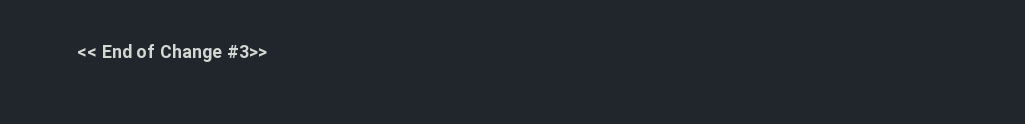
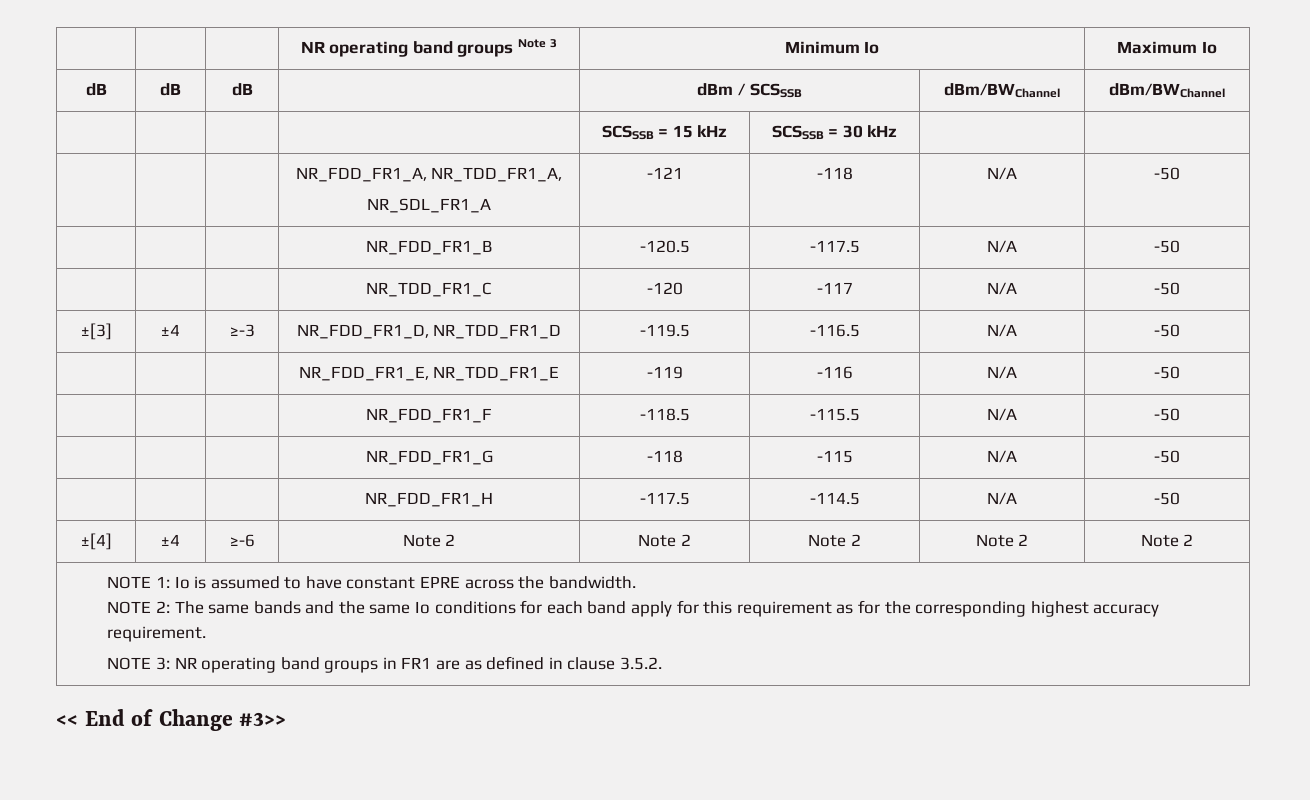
+ | | | NR operating band groups Note 3 | Minimum Io | Maximum Io
+ dB | dB | dB | | dBm / SCSSSB | dBm/BWChannel | dBm/BWChannel
+ | | | | SCSSSB = 15 kHz | SCSSSB = 30 kHz | |
+ | | | NR_FDD_FR1_A, NR_TDD_FR1_A,
+ NR_SDL_FR1_A | -121 | -118 | N/A | -50
+ | | | NR_FDD_FR1_B | -120.5 | -117.5 | N/A | -50
+ | | | NR_TDD_FR1_C | -120 | -117 | N/A | -50
+ ±[3] | ±4 | ≥-3 | NR_FDD_FR1_D, NR_TDD_FR1_D | -119.5 | -116.5 | N/A | -50
+ | | | NR_FDD_FR1_E, NR_TDD_FR1_E | -119 | -116 | N/A | -50
+ | | | NR_FDD_FR1_F | -118.5 | -115.5 | N/A | -50
+ | | | NR_FDD_FR1_G | -118 | -115 | N/A | -50
+ | | | NR_FDD_FR1_H | -117.5 | -114.5 | N/A | -50
+ ±[4] | ±4 | ≥-6 | Note 2 | Note 2 | Note 2 | Note 2 | Note 2
+ NOTE 1: Io is assumed to have constant EPRE across the bandwidth.
+ NOTE 2: The same bands and the same Io conditions for each band apply for this requirement as for the corresponding highest accuracy requirement.
+ NOTE 3: NR operating band groups in FR1 are as defined in clause 3.5.2.

